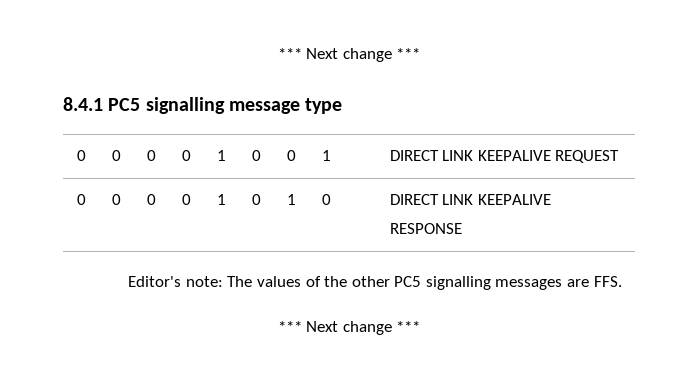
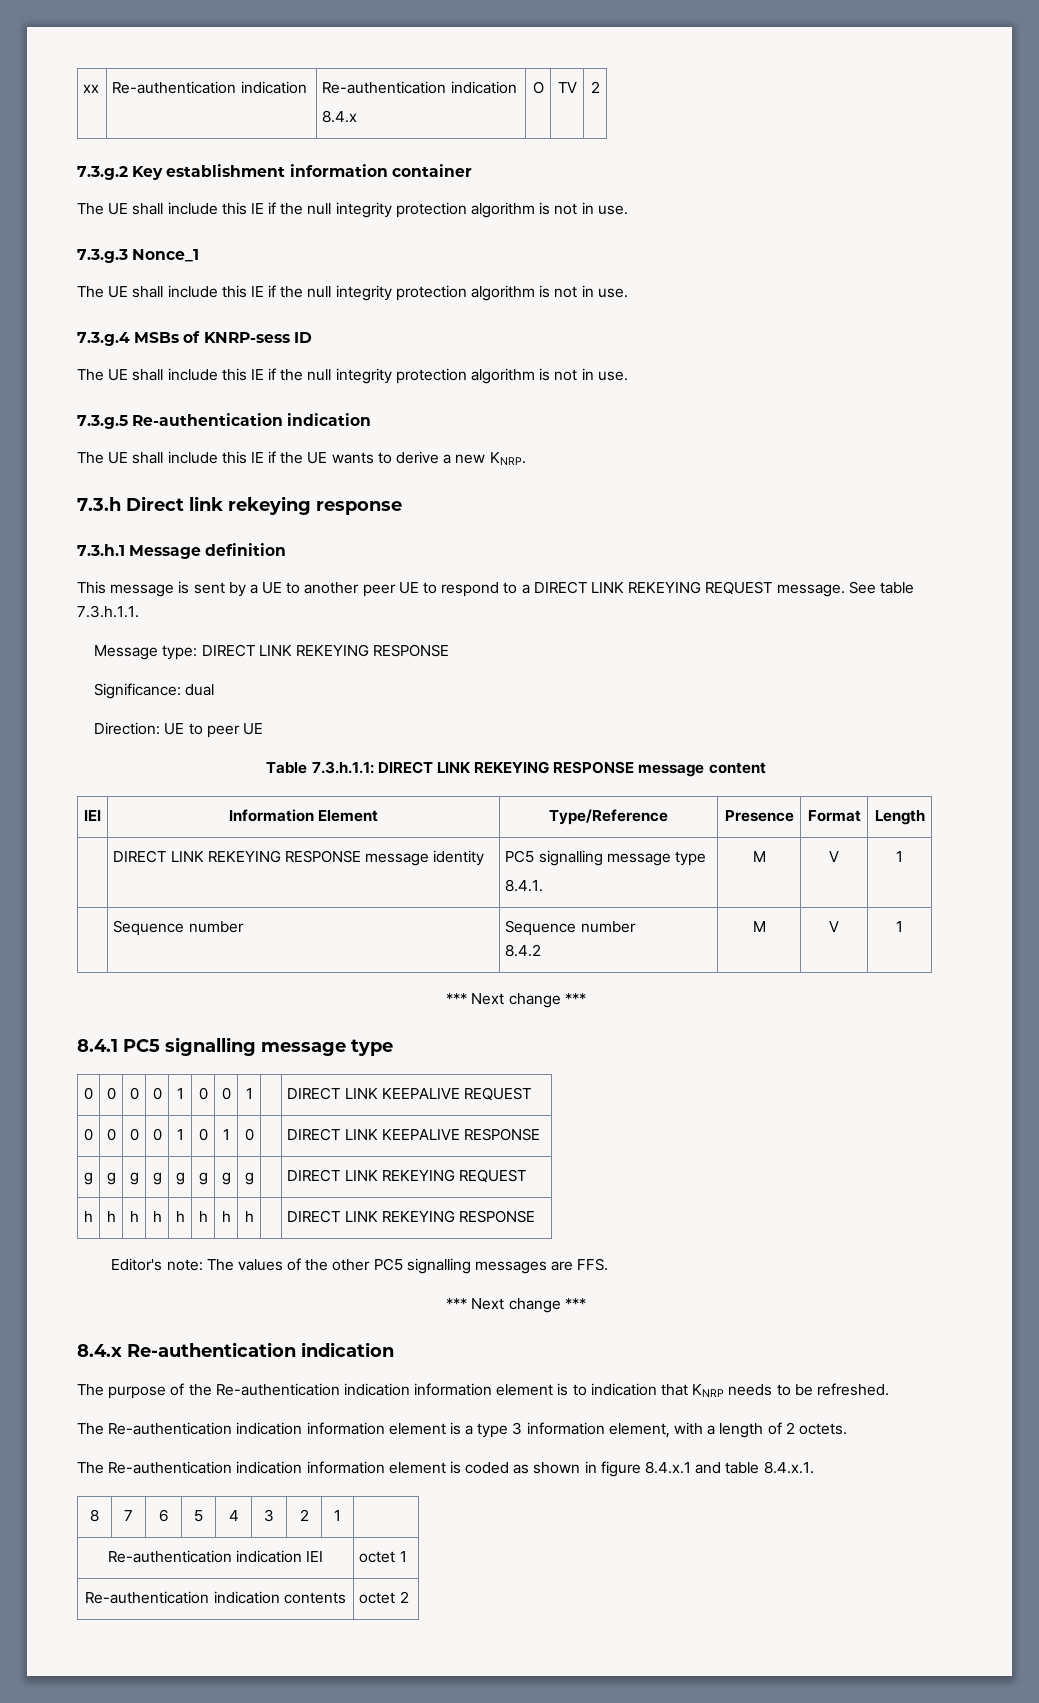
+ xx | Re-authentication indication | Re-authentication indication
+ 8.4.x | O | TV | 2
+ 7.3.g.2 Key establishment information container
+ The UE shall include this IE if the null integrity protection algorithm is not in use.
+ 7.3.g.3 Nonce_1
+ The UE shall include this IE if the null integrity protection algorithm is not in use.
+ 7.3.g.4 MSBs of KNRP-sess ID
+ The UE shall include this IE if the null integrity protection algorithm is not in use.
+ 7.3.g.5 Re-authentication indication
+ The UE shall include this IE if the UE wants to derive a new KNRP.
+ 7.3.h Direct link rekeying response
+ 7.3.h.1 Message definition
+ This message is sent by a UE to another peer UE to respond to a DIRECT LINK REKEYING REQUEST message. See table 7.3.h.1.1.
+ Message type: DIRECT LINK REKEYING RESPONSE
+ Significance: dual
+ Direction: UE to peer UE
+ Table 7.3.h.1.1: DIRECT LINK REKEYING RESPONSE message content
+ IEI | Information Element | Type/Reference | Presence | Format | Length
+ | DIRECT LINK REKEYING RESPONSE message identity | PC5 signalling message type
+ 8.4.1. | M | V | 1
+ | Sequence number | Sequence number
+ 8.4.2 | M | V | 1
+ g | g | g | g | g | g | g | g | | DIRECT LINK REKEYING REQUEST
+ h | h | h | h | h | h | h | h | | DIRECT LINK REKEYING RESPONSE
+ 8.4.x Re-authentication indication
+ The purpose of the Re-authentication indication information element is to indication that KNRP needs to be refreshed.
+ The Re-authentication indication information element is a type 3 information element, with a length of 2 octets.
+ The Re-authentication indication information element is coded as shown in figure 8.4.x.1 and table 8.4.x.1.
+ 8 | 7 | 6 | 5 | 4 | 3 | 2 | 1 |
+ Re-authentication indication IEI | octet 1
+ Re-authentication indication contents | octet 2

